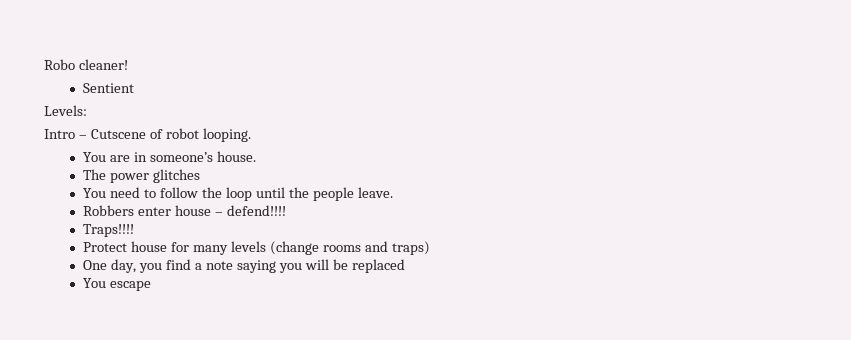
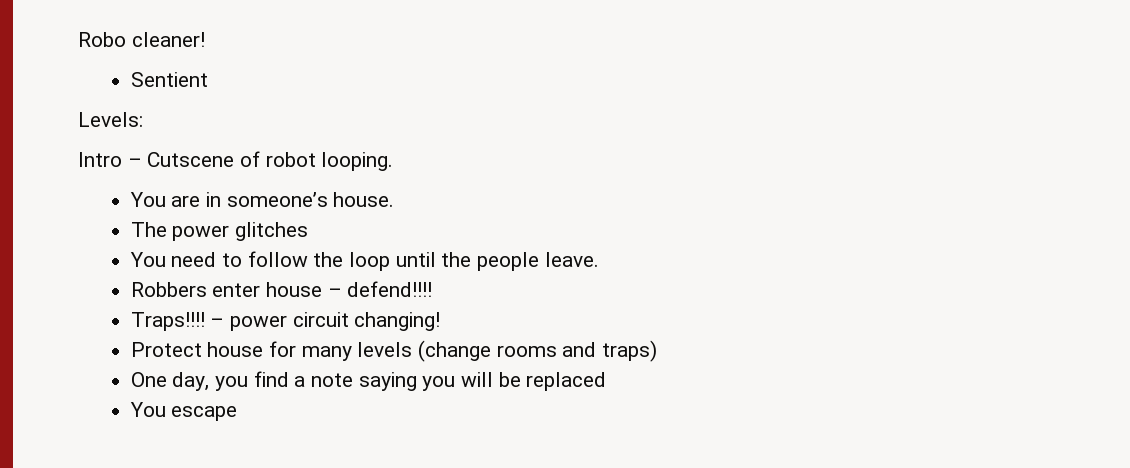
+ – power circuit changing!

